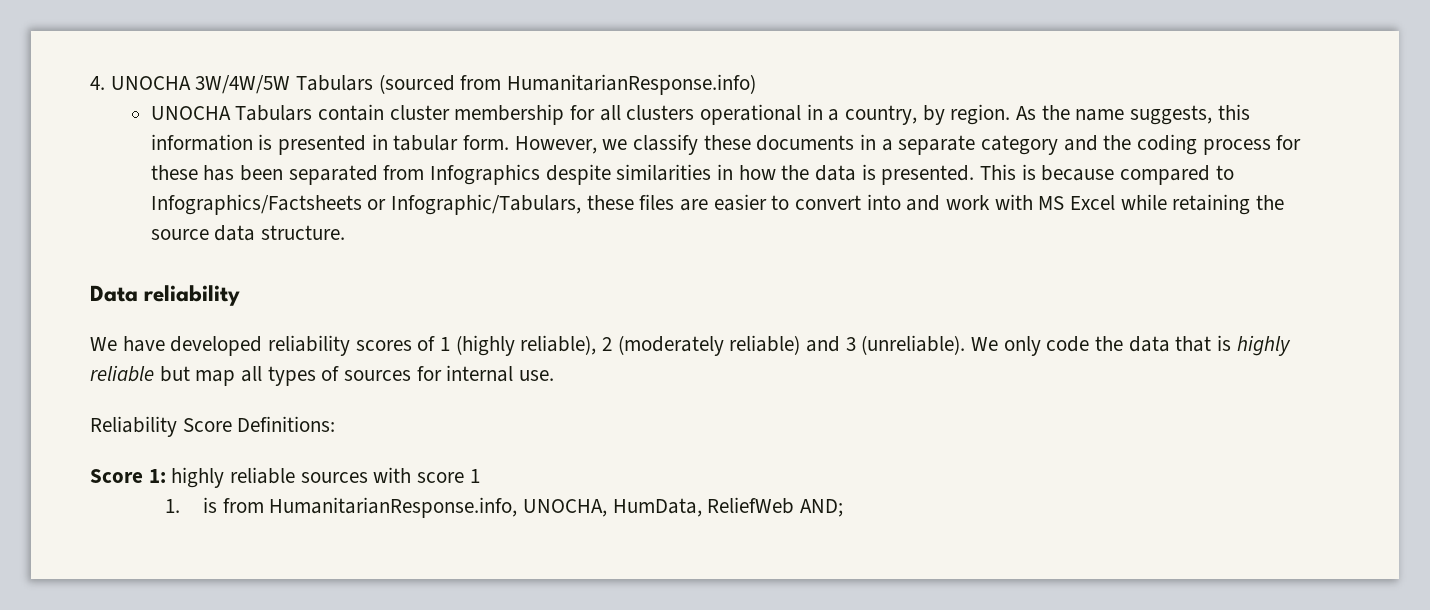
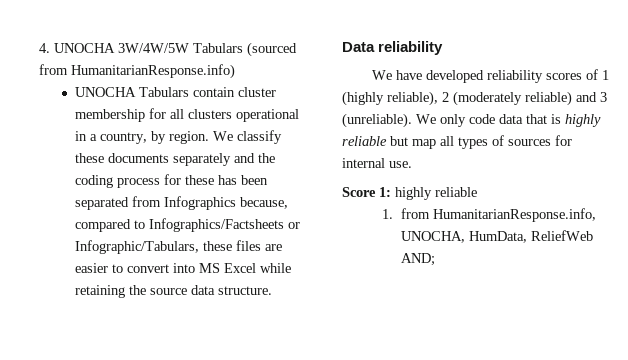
- As the name suggests, this information is presented in tabular form. However, we classify these documents in a separate category and the coding process for these has been separated from Infographics despite similarities in how the data is presented. This is because compared to Infographics/Factsheets or Infographic/Tabulars, these files are easier to convert into and work with MS Excel while retaining the source data structure.
+ We classify these documents separately and the coding process for these has been separated from Infographics because, compared to Infographics/Factsheets or Infographic/Tabulars, these files are easier to convert into MS Excel while retaining the source data structure.
- We only code the data that is highly reliable but map all types of sources for internal use.
+ We only code data that is highly reliable but map all types of sources for internal use.
- Reliability Score Definitions:
- Score 1: highly reliable sources with score 1
+ Score 1: highly reliable
- 1. is from HumanitarianResponse.info, UNOCHA, HumData, ReliefWeb AND;
+ 1. from HumanitarianResponse.info, UNOCHA, HumData, ReliefWeb AND;

